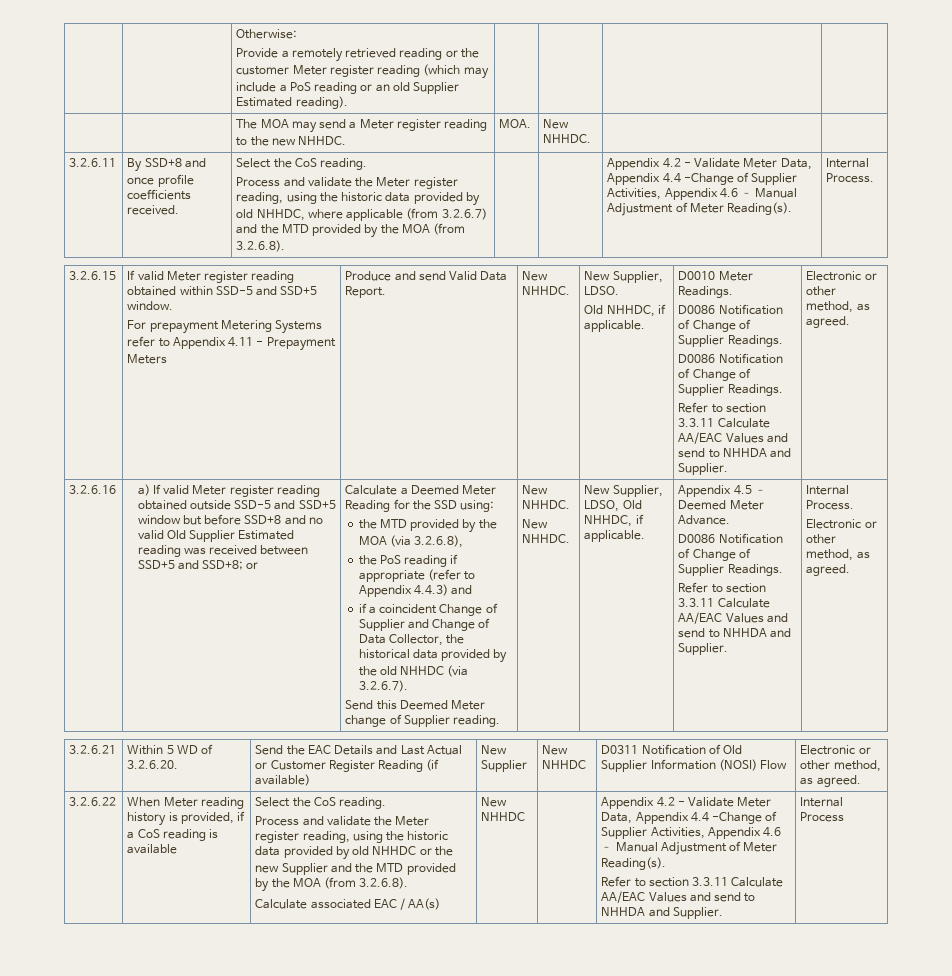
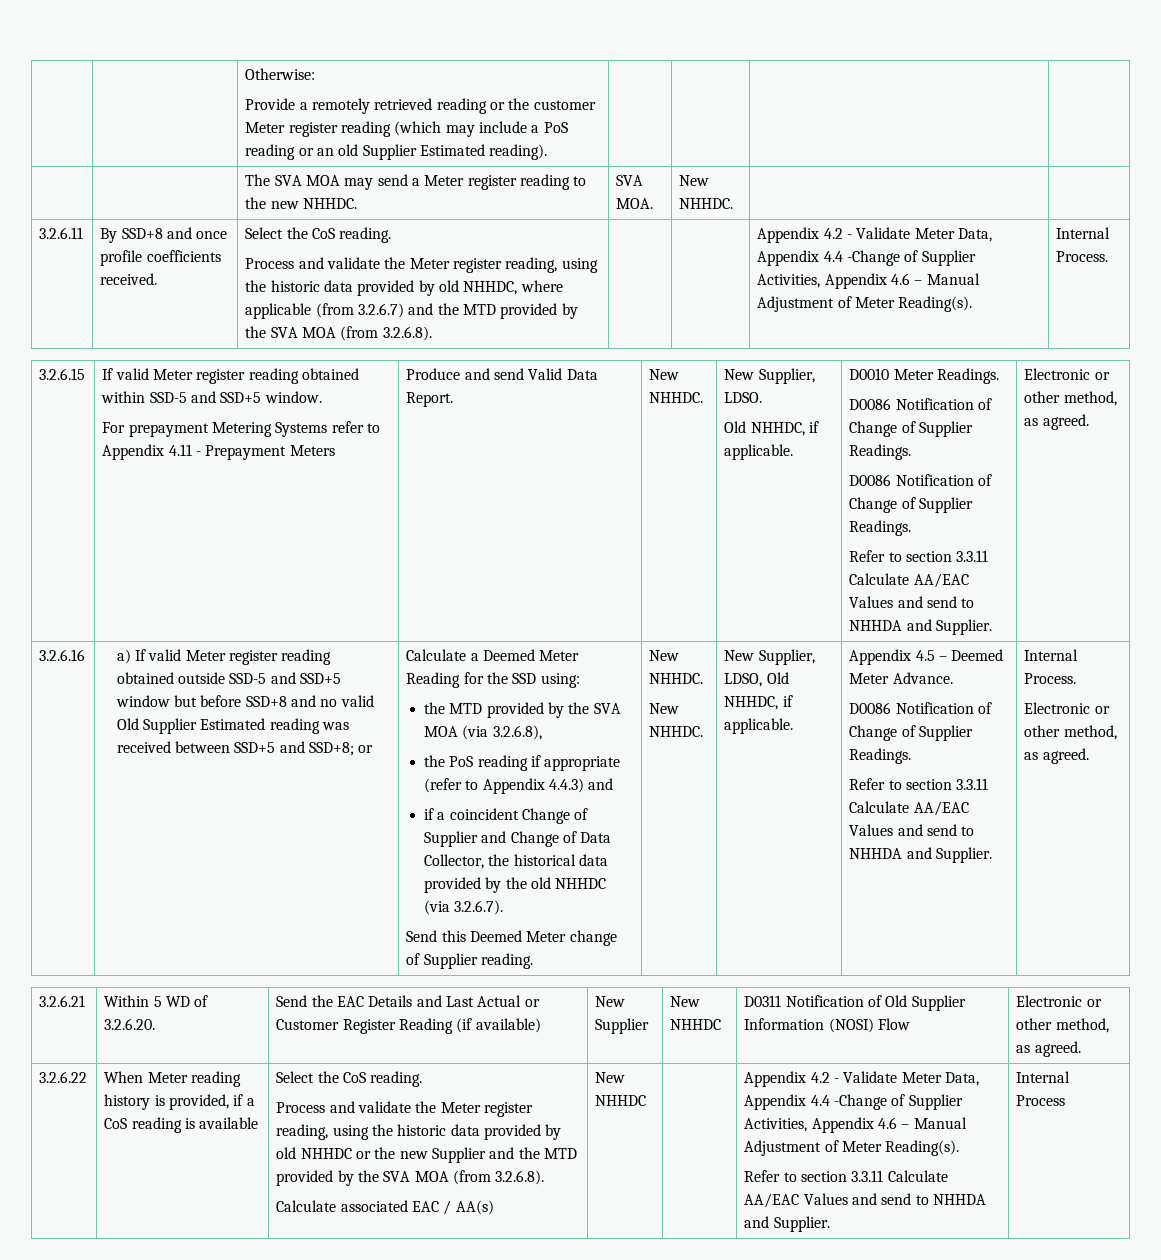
- | | The MOA may send a Meter register reading to the new NHHDC. | MOA. | New NHHDC. | |
+ | | The SVA MOA may send a Meter register reading to the new NHHDC. | SVA MOA. | New NHHDC. | |
- Process and validate the Meter register reading, using the historic data provided by old NHHDC, where applicable (from 3.2.6.7) and the MTD provided by the MOA (from 3.2.6.8).
+ Process and validate the Meter register reading, using the historic data provided by old NHHDC, where applicable (from 3.2.6.7) and the MTD provided by the SVA MOA (from 3.2.6.8).
- the MTD provided by the MOA (via 3.2.6.8),
+ the MTD provided by the SVA MOA (via 3.2.6.8),
- Process and validate the Meter register reading, using the historic data provided by old NHHDC or the new Supplier and the MTD provided by the MOA (from 3.2.6.8).
+ Process and validate the Meter register reading, using the historic data provided by old NHHDC or the new Supplier and the MTD provided by the SVA MOA (from 3.2.6.8).

